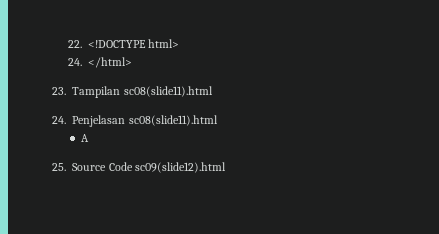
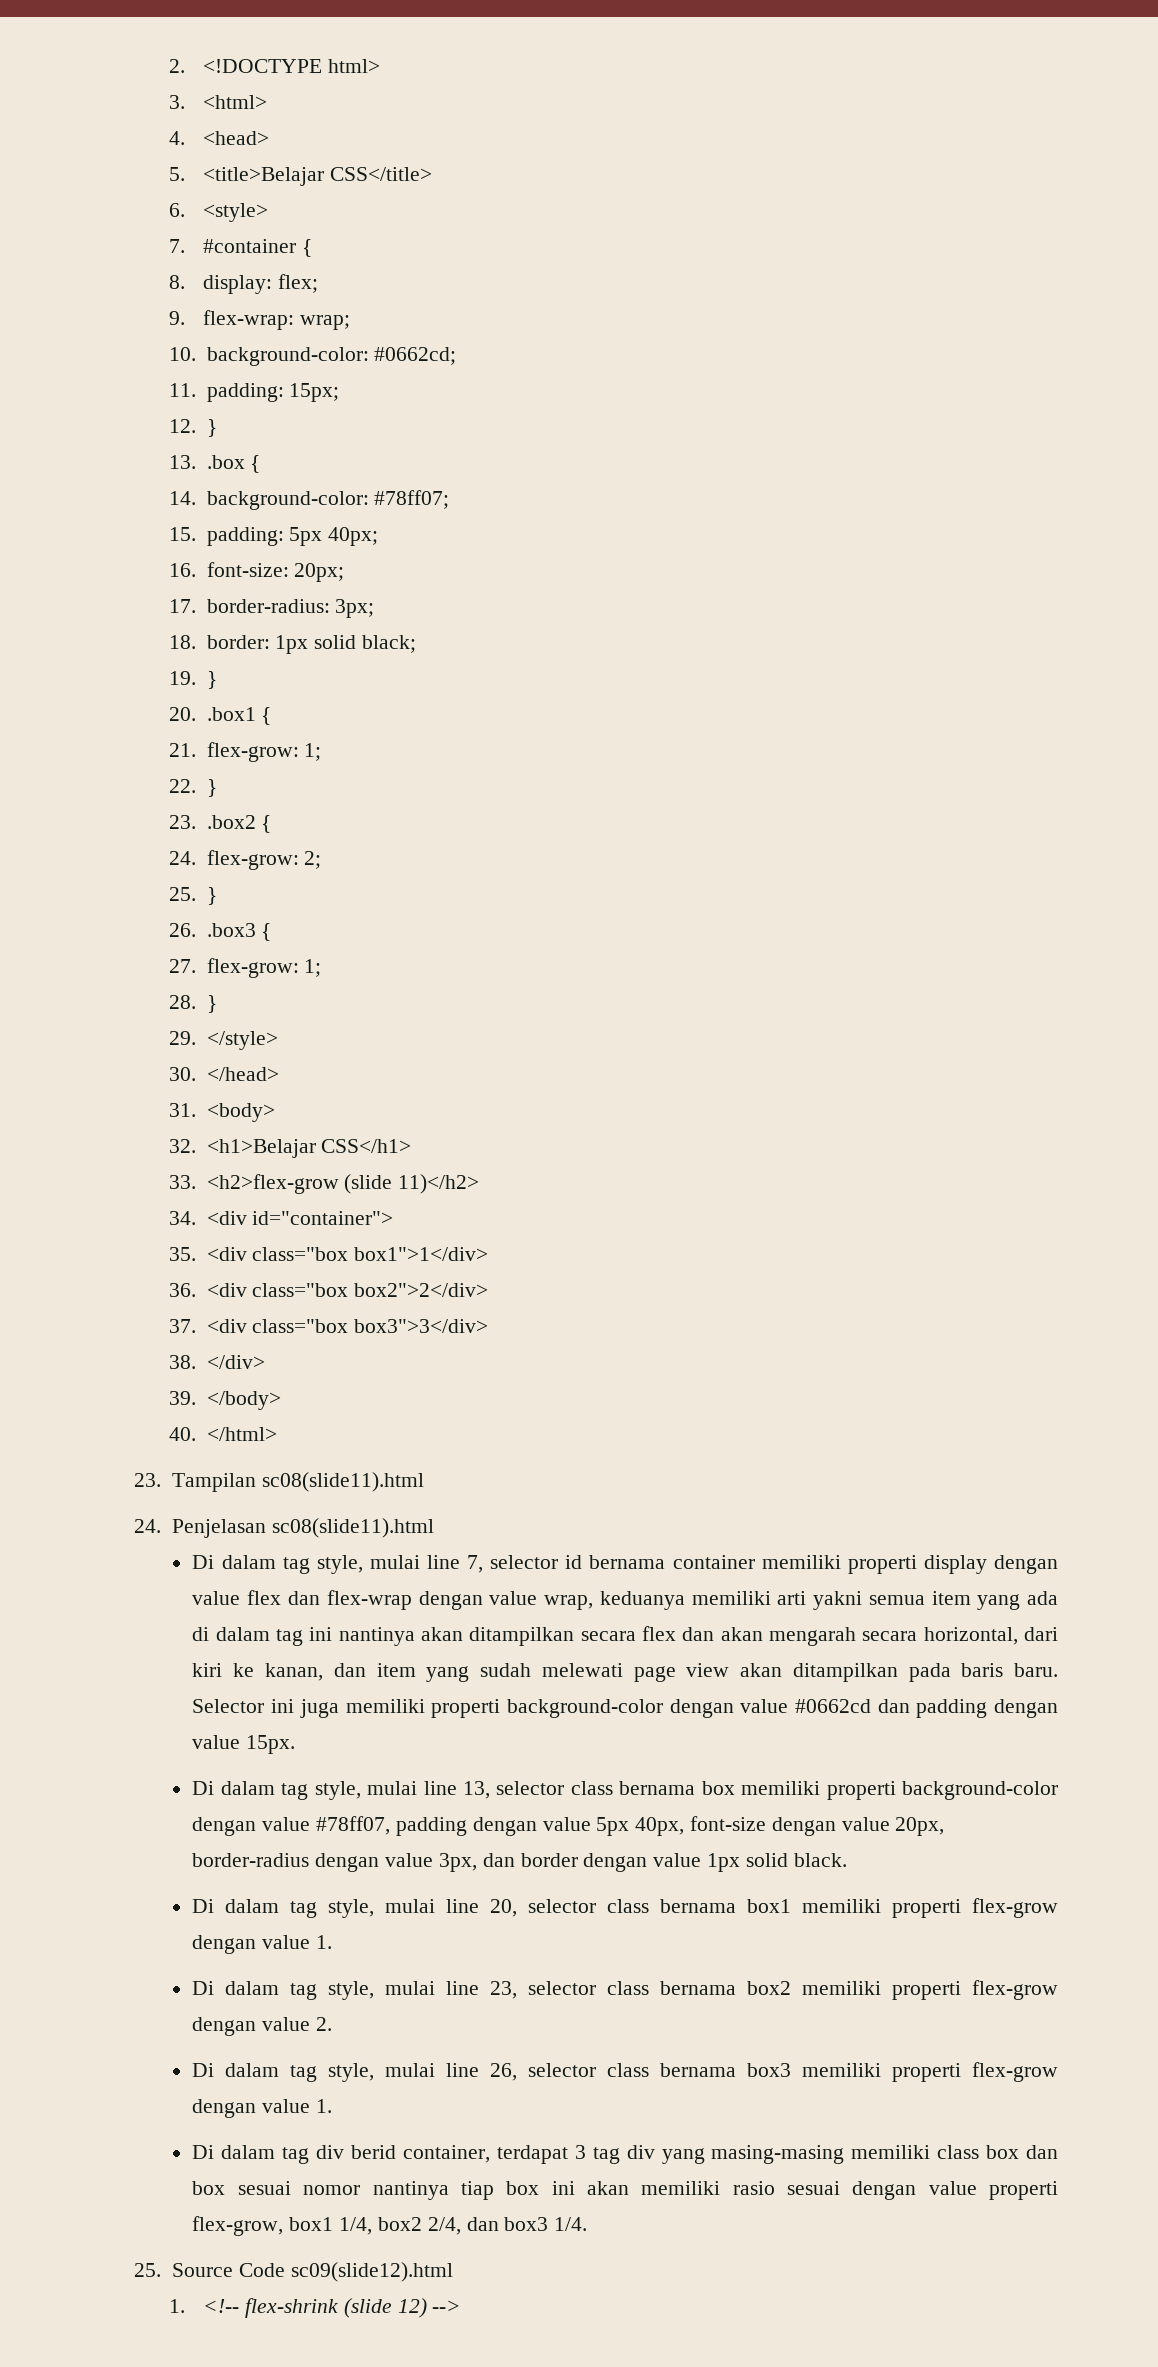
- 22. <!DOCTYPE html>
+ 2. <!DOCTYPE html>
- 24. </html>
+ 3. <html>
+ 4. <head>
+ 5. <title>Belajar CSS</title>
+ 6. <style>
+ 7. #container {
+ 8. display: flex;
+ 9. flex-wrap: wrap;
+ 10. background-color: #0662cd;
+ 11. padding: 15px;
+ 12. }
+ 13. .box {
+ 14. background-color: #78ff07;
+ 15. padding: 5px 40px;
+ 16. font-size: 20px;
+ 17. border-radius: 3px;
+ 18. border: 1px solid black;
+ 19. }
+ 20. .box1 {
+ 21. flex-grow: 1;
+ 22. }
+ 23. .box2 {
+ 24. flex-grow: 2;
+ 25. }
+ 26. .box3 {
+ 27. flex-grow: 1;
+ 28. }
+ 29. </style>
+ 30. </head>
+ 31. <body>
+ 32. <h1>Belajar CSS</h1>
+ 33. <h2>flex-grow (slide 11)</h2>
+ 34. <div id="container">
+ 35. <div class="box box1">1</div>
+ 36. <div class="box box2">2</div>
+ 37. <div class="box box3">3</div>
+ 38. </div>
+ 39. </body>
+ 40. </html>
- A
+ Di dalam tag style, mulai line 7, selector id bernama container memiliki properti display dengan value flex dan flex-wrap dengan value wrap, keduanya memiliki arti yakni semua item yang ada di dalam tag ini nantinya akan ditampilkan secara flex dan akan mengarah secara horizontal, dari kiri ke kanan, dan item yang sudah melewati page view akan ditampilkan pada baris baru. Selector ini juga memiliki properti background-color dengan value #0662cd dan padding dengan value 15px.
+ Di dalam tag style, mulai line 13, selector class bernama box memiliki properti background-color dengan value #78ff07, padding dengan value 5px 40px, font-size dengan value 20px, border-radius dengan value 3px, dan border dengan value 1px solid black.
+ Di dalam tag style, mulai line 20, selector class bernama box1 memiliki properti flex-grow dengan value 1.
+ Di dalam tag style, mulai line 23, selector class bernama box2 memiliki properti flex-grow dengan value 2.
+ Di dalam tag style, mulai line 26, selector class bernama box3 memiliki properti flex-grow dengan value 1.
+ Di dalam tag div berid container, terdapat 3 tag div yang masing-masing memiliki class box dan box sesuai nomor nantinya tiap box ini akan memiliki rasio sesuai dengan value properti flex-grow, box1 1/4, box2 2/4, dan box3 1/4.
  25. Source Code sc09(slide12).html
+ 1. <!-- flex-shrink (slide 12) -->

